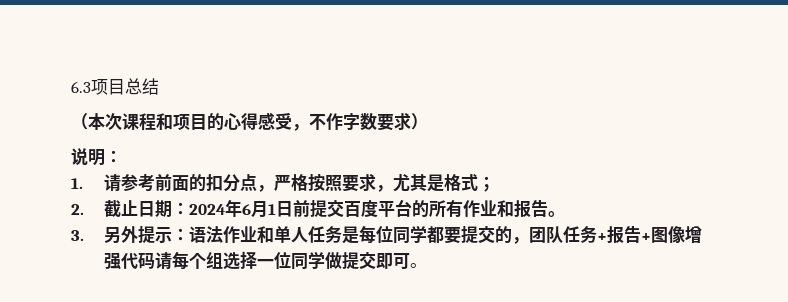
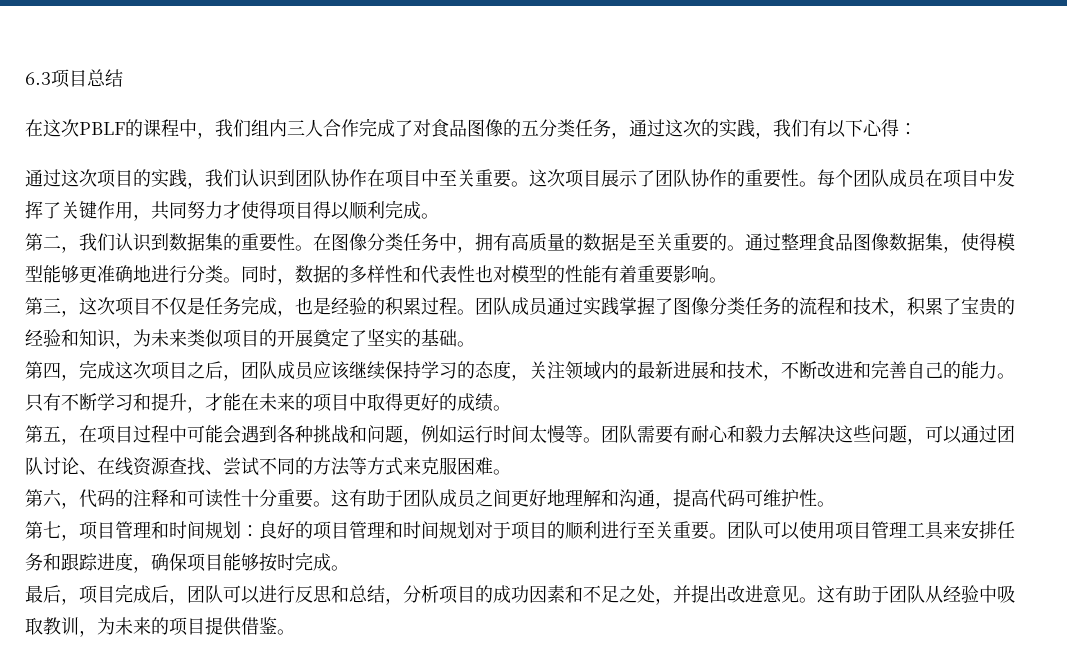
- （本次课程和项目的心得感受，不作字数要求）
- 说明：
- 1.请参考前面的扣分点，严格按照要求，尤其是格式；
- 2.截止日期：2024年6月1日前提交百度平台的所有作业和报告。
- 3.另外提示：语法作业和单人任务是每位同学都要提交的，团队任务+报告+图像增强代码请每个组选择一位同学做提交即可。
+ 在这次PBLF的课程中，我们组内三人合作完成了对食品图像的五分类任务，通过这次的实践，我们有以下心得：
+ 通过这次项目的实践，我们认识到团队协作在项目中至关重要。这次项目展示了团队协作的重要性。每个团队成员在项目中发挥了关键作用，共同努力才使得项目得以顺利完成。
+ 第二，我们认识到数据集的重要性。在图像分类任务中，拥有高质量的数据是至关重要的。通过整理食品图像数据集，使得模型能够更准确地进行分类。同时，数据的多样性和代表性也对模型的性能有着重要影响。
+ 第三，这次项目不仅是任务完成，也是经验的积累过程。团队成员通过实践掌握了图像分类任务的流程和技术，积累了宝贵的经验和知识，为未来类似项目的开展奠定了坚实的基础。
+ 第四，完成这次项目之后，团队成员应该继续保持学习的态度，关注领域内的最新进展和技术，不断改进和完善自己的能力。只有不断学习和提升，才能在未来的项目中取得更好的成绩。
+ 第五，在项目过程中可能会遇到各种挑战和问题，例如运行时间太慢等。团队需要有耐心和毅力去解决这些问题，可以通过团队讨论、在线资源查找、尝试不同的方法等方式来克服困难。
+ 第六，代码的注释和可读性十分重要。这有助于团队成员之间更好地理解和沟通，提高代码可维护性。
+ 第七，项目管理和时间规划：良好的项目管理和时间规划对于项目的顺利进行至关重要。团队可以使用项目管理工具来安排任务和跟踪进度，确保项目能够按时完成。
+ 最后，项目完成后，团队可以进行反思和总结，分析项目的成功因素和不足之处，并提出改进意见。这有助于团队从经验中吸取教训，为未来的项目提供借鉴。

